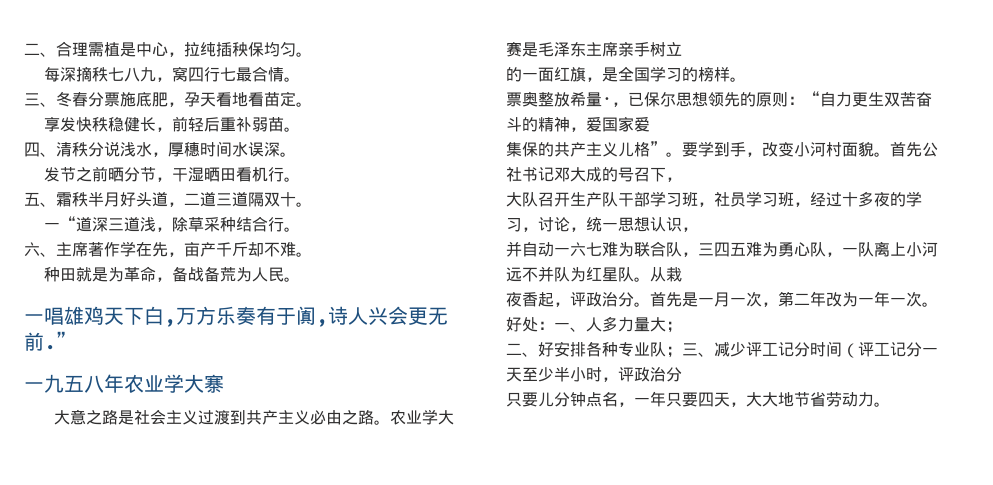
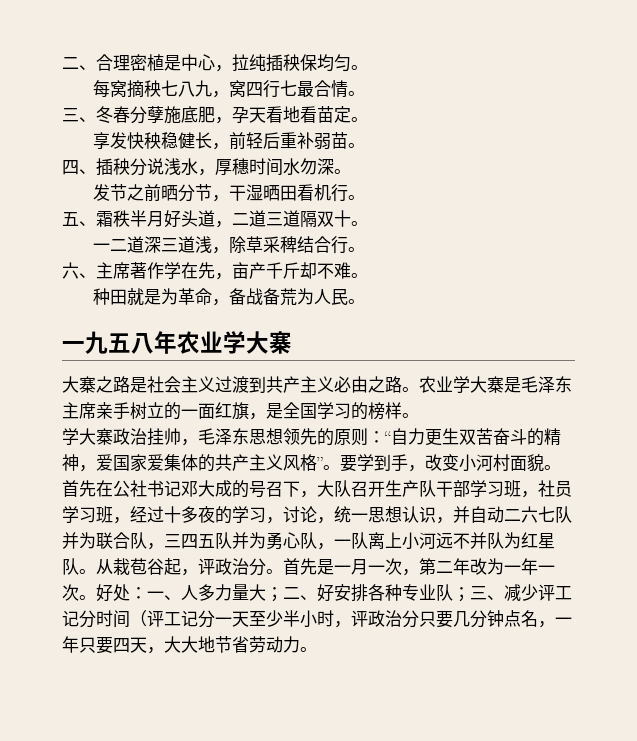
- 二、合理需植是中心，拉纯插秧保均匀。
+ 二、合理密植是中心，拉纯插秧保均匀。
- 每深摘秩七八九，窝四行七最合情。
+ 每窝摘秧七八九，窝四行七最合情。
- 三、冬春分票施底肥，孕天看地看苗定。
+ 三、冬春分孽施底肥，孕天看地看苗定。
- 享发快秩稳健长，前轻后重补弱苗。
+ 享发快秧稳健长，前轻后重补弱苗。
- 四、清秩分说浅水，厚穗时间水误深。
+ 四、插秧分说浅水，厚穗时间水勿深。
- 一“道深三道浅，除草采种结合行。
+ 一二道深三道浅，除草采稗结合行。
- 一唱雄鸡天下白,万方乐奏有于阗,诗人兴会更无前.”
- 大意之路是社会主义过渡到共产主义必由之路。
+ 大寨之路是社会主义过渡到共产主义必由之路。
- 农业学大赛是毛泽东主席亲手树立
- 的一面红旗，是全国学习的榜样。
+ 农业学大寨是毛泽东主席亲手树立的一面红旗，是全国学习的榜样。
- 票奥整放希量·，已保尔思想领先的原则：“自力更生双苦奋斗的精神，爱国家爱
- 集保的共产主义儿格”。
+ 学大寨政治挂帅，毛泽东思想领先的原则：“自力更生双苦奋斗的精神，爱国家爱集体的共产主义风格”。
- 首先公社书记邓大成的号召下，
- 大队召开生产队干部学习班，社员学习班，经过十多夜的学习，讨论，统一思想认识，
- 并自动一六七难为联合队，三四五难为勇心队，一队离上小河远不并队为红星队。
+ 首先在公社书记邓大成的号召下，大队召开生产队干部学习班，社员学习班，经过十多夜的学习，讨论，统一思想认识，并自动二六七队并为联合队，三四五队并为勇心队，一队离上小河远不并队为红星队。
- 从栽
- 夜香起，评政治分。
+ 从栽苞谷起，评政治分。
- 好处：一、人多力量大；
- 二、好安排各种专业队；三、减少评工记分时间（评工记分一天至少半小时，评政治分
- 只要儿分钟点名，一年只要四天，大大地节省劳动力。
+ 好处：一、人多力量大；二、好安排各种专业队；三、减少评工记分时间（评工记分一天至少半小时，评政治分只要几分钟点名，一年只要四天，大大地节省劳动力。

